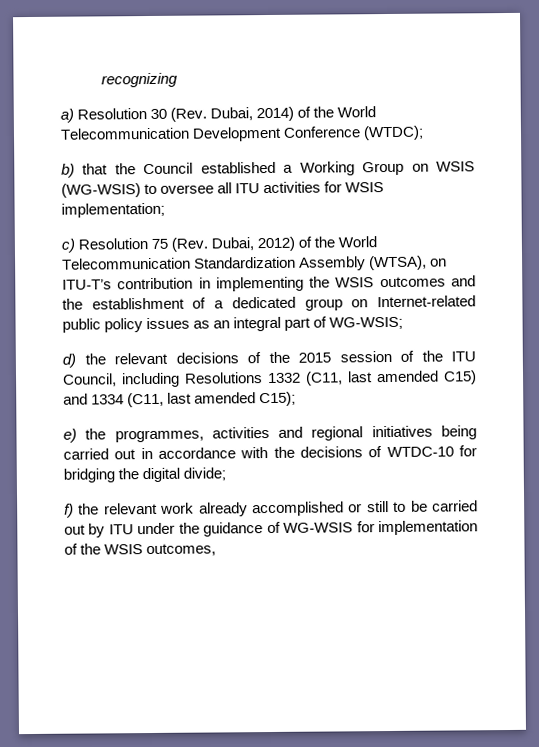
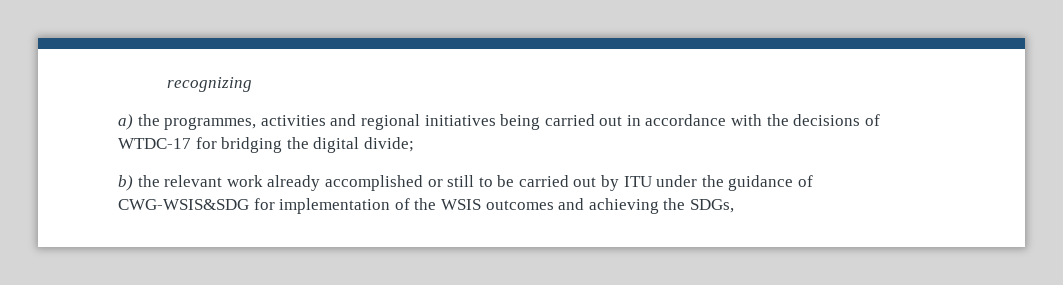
- a) Resolution 30 (Rev. Dubai, 2014) of the World Telecommunication Development Conference (WTDC);
- b) that the Council established a Working Group on WSIS (WG-WSIS) to oversee all ITU activities for WSIS implementation;
- c) Resolution 75 (Rev. Dubai, 2012) of the World Telecommunication Standardization Assembly (WTSA), on ITU-T’s contribution in implementing the WSIS outcomes and the establishment of a dedicated group on Internet-related public policy issues as an integral part of WG-WSIS;
- d) the relevant decisions of the 2015 session of the ITU Council, including Resolutions 1332 (C11, last amended C15) and 1334 (C11, last amended C15);
- e) the programmes, activities and regional initiatives being carried out in accordance with the decisions of WTDC-10 for bridging the digital divide;
+ a) the programmes, activities and regional initiatives being carried out in accordance with the decisions of WTDC-17 for bridging the digital divide;
- f) the relevant work already accomplished or still to be carried out by ITU under the guidance of WG-WSIS for implementation of the WSIS outcomes,
+ b) the relevant work already accomplished or still to be carried out by ITU under the guidance of CWG-WSIS&SDG for implementation of the WSIS outcomes and achieving the SDGs,

